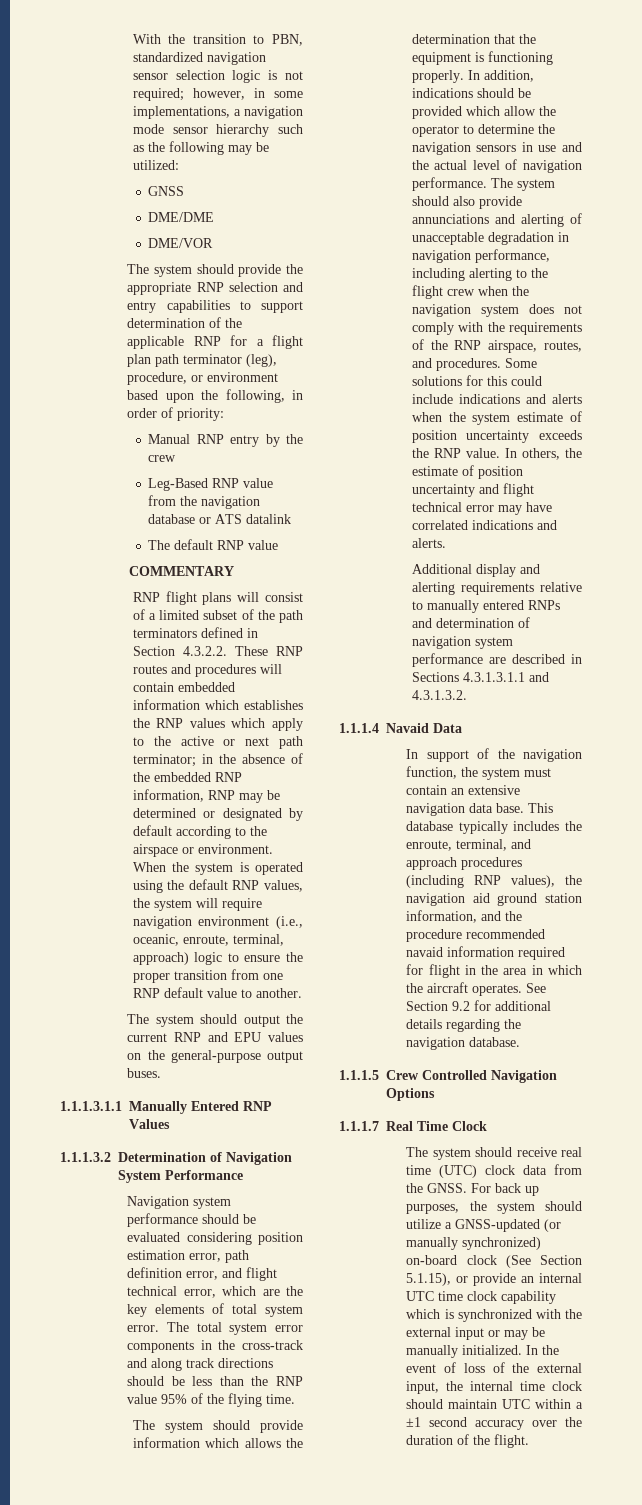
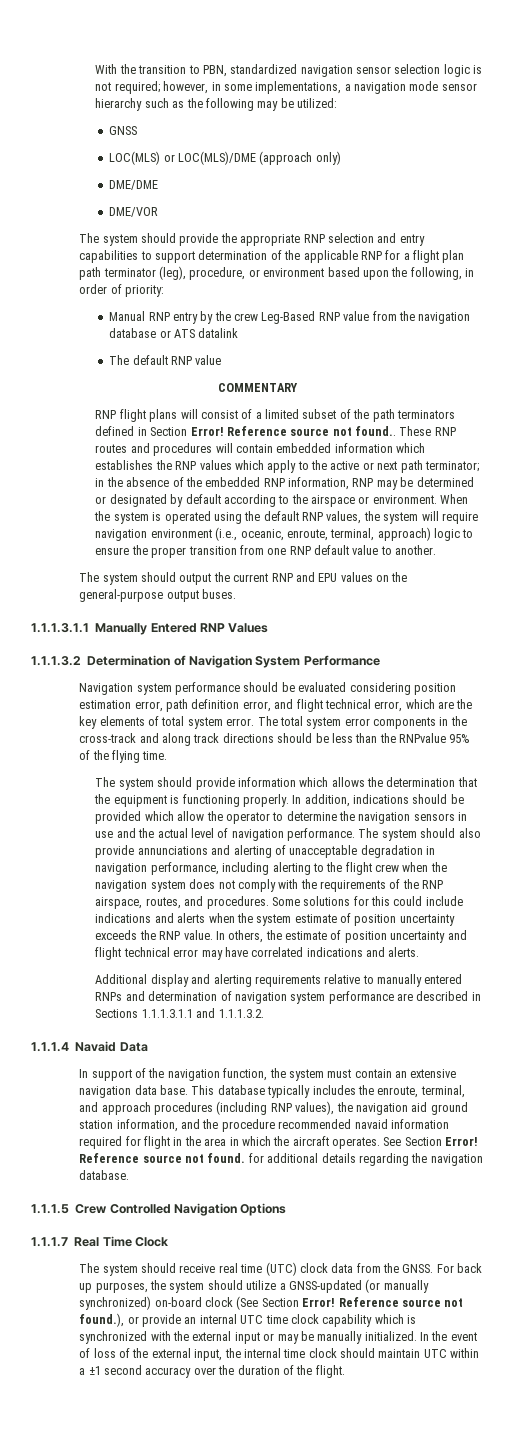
+ LOC(MLS) or LOC(MLS)/DME (approach only)
- Manual RNP entry by the crew
- Leg-Based RNP value from the navigation database or ATS datalink
+ Manual RNP entry by the crew Leg-Based RNP value from the navigation database or ATS datalink
- RNP flight plans will consist of a limited subset of the path terminators defined in Section 4.3.2.2. These RNP routes and procedures will contain embedded information which establishes the RNP values which apply to the active or next path terminator;
+ RNP flight plans will consist of a limited subset of the path terminators defined in Section Error! Reference source not found.. These RNP routes and procedures will contain embedded information which establishes the RNP values which apply to the active or next path terminator;
- The total system error components in the cross-track and along track directions should be less than the RNP value 95% of the flying time.
+ The total system error components in the cross-track and along track directions should be less than the RNPvalue 95% of the flying time.
- Additional display and alerting requirements relative to manually entered RNPs and determination of navigation system performance are described in Sections 4.3.1.3.1.1 and 4.3.1.3.2.
+ Additional display and alerting requirements relative to manually entered RNPs and determination of navigation system performance are described in Sections 1.1.1.3.1.1 and 1.1.1.3.2.
- See Section 9.2 for additional details regarding the navigation database.
+ See Section Error! Reference source not found. for additional details regarding the navigation database.
- For back up purposes, the system should utilize a GNSS-updated (or manually synchronized) on-board clock (See Section 5.1.15), or provide an internal UTC time clock capability which is synchronized with the external input or may be manually initialized.
+ For back up purposes, the system should utilize a GNSS-updated (or manually synchronized) on-board clock (See Section Error! Reference source not found.), or provide an internal UTC time clock capability which is synchronized with the external input or may be manually initialized.

